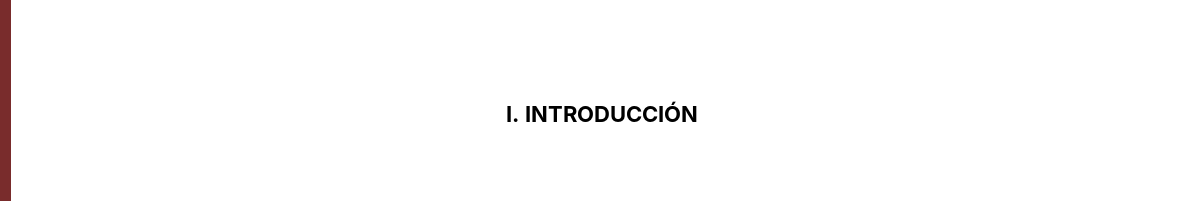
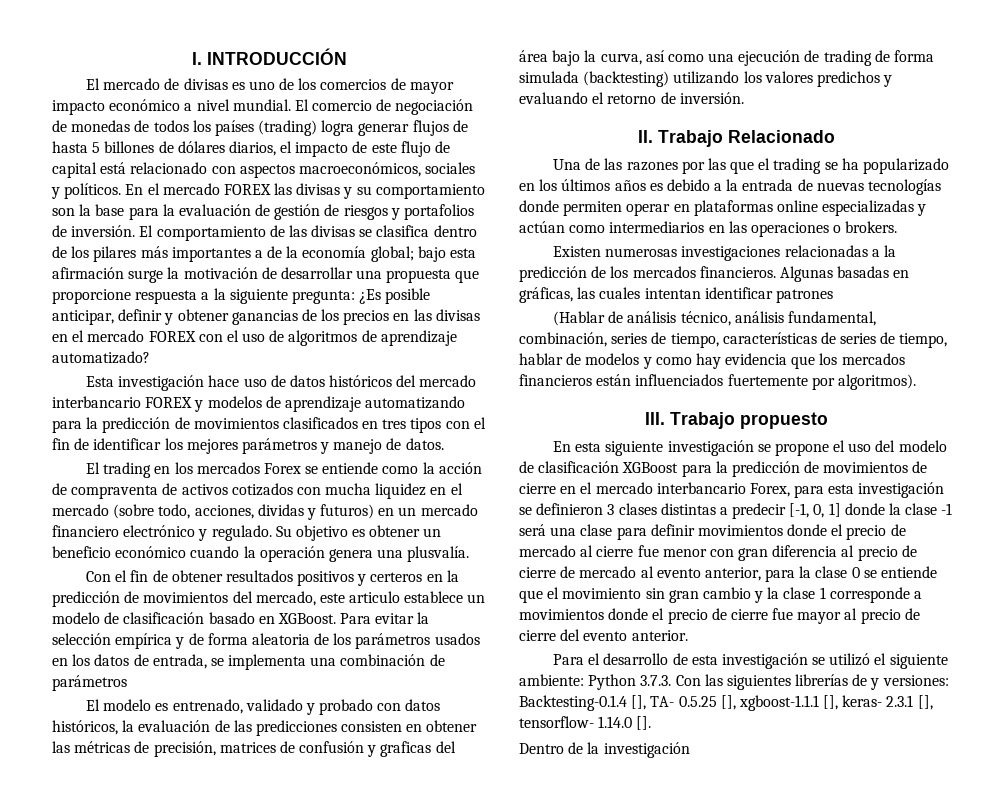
+ El mercado de divisas es uno de los comercios de mayor impacto económico a nivel mundial. El comercio de negociación de monedas de todos los países (trading) logra generar flujos de hasta 5 billones de dólares diarios, el impacto de este flujo de capital está relacionado con aspectos macroeconómicos, sociales y políticos. En el mercado FOREX las divisas y su comportamiento son la base para la evaluación de gestión de riesgos y portafolios de inversión. El comportamiento de las divisas se clasifica dentro de los pilares más importantes a de la economía global; bajo esta afirmación surge la motivación de desarrollar una propuesta que proporcione respuesta a la siguiente pregunta: ¿Es posible anticipar, definir y obtener ganancias de los precios en las divisas en el mercado FOREX con el uso de algoritmos de aprendizaje automatizado?
+ Esta investigación hace uso de datos históricos del mercado interbancario FOREX y modelos de aprendizaje automatizando para la predicción de movimientos clasificados en tres tipos con el fin de identificar los mejores parámetros y manejo de datos.
+ El trading en los mercados Forex se entiende como la acción de compraventa de activos cotizados con mucha liquidez en el mercado (sobre todo, acciones, dividas y futuros) en un mercado financiero electrónico y regulado. Su objetivo es obtener un beneficio económico cuando la operación genera una plusvalía.
+ Con el fin de obtener resultados positivos y certeros en la predicción de movimientos del mercado, este articulo establece un modelo de clasificación basado en XGBoost. Para evitar la selección empírica y de forma aleatoria de los parámetros usados en los datos de entrada, se implementa una combinación de parámetros
+ El modelo es entrenado, validado y probado con datos históricos, la evaluación de las predicciones consisten en obtener las métricas de precisión, matrices de confusión y graficas del área bajo la curva, así como una ejecución de trading de forma simulada (backtesting) utilizando los valores predichos y evaluando el retorno de inversión.
+ II. Trabajo Relacionado
+ Una de las razones por las que el trading se ha popularizado en los últimos años es debido a la entrada de nuevas tecnologías donde permiten operar en plataformas online especializadas y actúan como intermediarios en las operaciones o brokers.
+ Existen numerosas investigaciones relacionadas a la predicción de los mercados financieros. Algunas basadas en gráficas, las cuales intentan identificar patrones
+ (Hablar de análisis técnico, análisis fundamental, combinación, series de tiempo, características de series de tiempo, hablar de modelos y como hay evidencia que los mercados financieros están influenciados fuertemente por algoritmos).
+ III. Trabajo propuesto
+ En esta siguiente investigación se propone el uso del modelo de clasificación XGBoost para la predicción de movimientos de cierre en el mercado interbancario Forex, para esta investigación se definieron 3 clases distintas a predecir [-1, 0, 1] donde la clase -1 será una clase para definir movimientos donde el precio de mercado al cierre fue menor con gran diferencia al precio de cierre de mercado al evento anterior, para la clase 0 se entiende que el movimiento sin gran cambio y la clase 1 corresponde a movimientos donde el precio de cierre fue mayor al precio de cierre del evento anterior.
+ Para el desarrollo de esta investigación se utilizó el siguiente ambiente: Python 3.7.3. Con las siguientes librerías de y versiones: Backtesting-0.1.4 [], TA- 0.5.25 [], xgboost-1.1.1 [], keras- 2.3.1 [], tensorflow- 1.14.0 [].
+ Dentro de la investigación

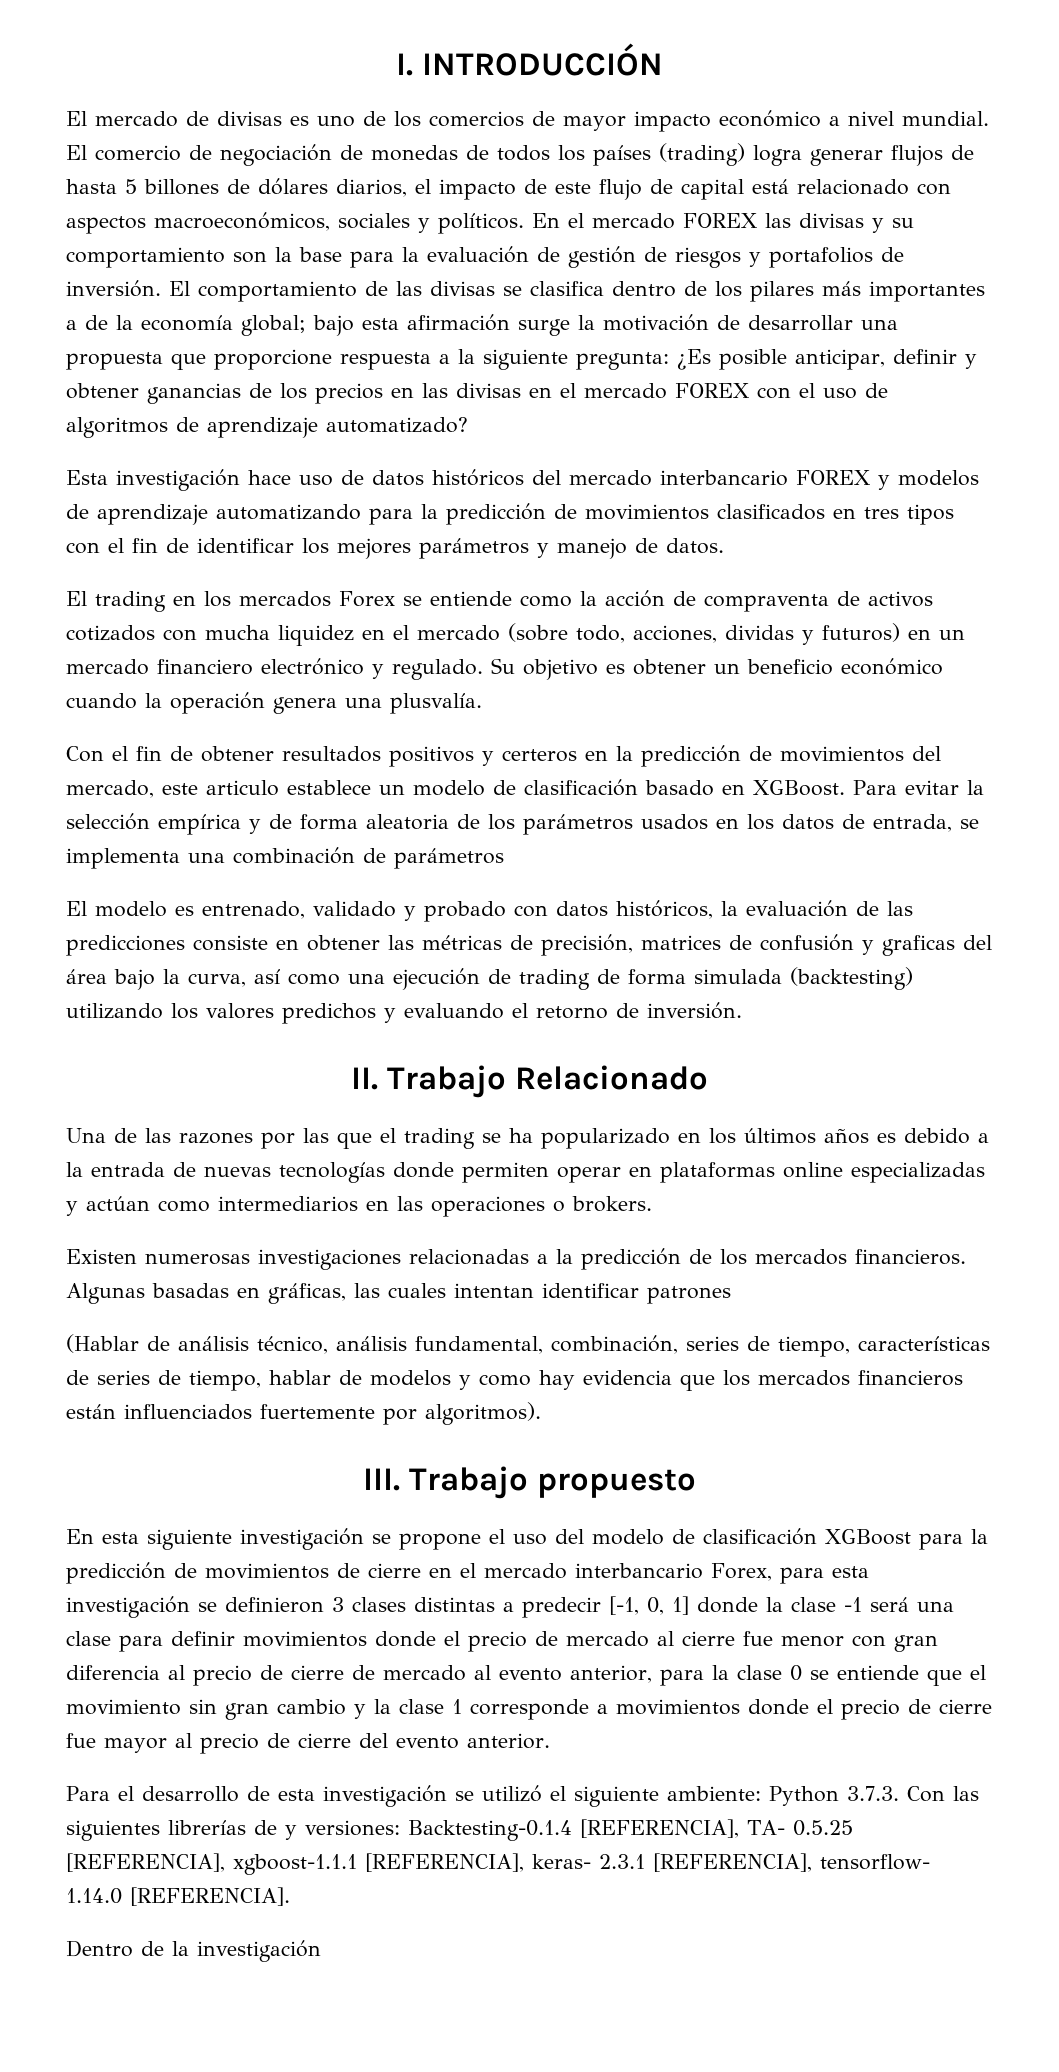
- El modelo es entrenado, validado y probado con datos históricos, la evaluación de las predicciones consisten en obtener las métricas de precisión, matrices de confusión y graficas del área bajo la curva, así como una ejecución de trading de forma simulada (backtesting) utilizando los valores predichos y evaluando el retorno de inversión.
+ El modelo es entrenado, validado y probado con datos históricos, la evaluación de las predicciones consiste en obtener las métricas de precisión, matrices de confusión y graficas del área bajo la curva, así como una ejecución de trading de forma simulada (backtesting) utilizando los valores predichos y evaluando el retorno de inversión.
- Para el desarrollo de esta investigación se utilizó el siguiente ambiente: Python 3.7.3. Con las siguientes librerías de y versiones: Backtesting-0.1.4 [], TA- 0.5.25 [], xgboost-1.1.1 [], keras- 2.3.1 [], tensorflow- 1.14.0 [].
+ Para el desarrollo de esta investigación se utilizó el siguiente ambiente: Python 3.7.3. Con las siguientes librerías de y versiones: Backtesting-0.1.4 [REFERENCIA], TA- 0.5.25 [REFERENCIA], xgboost-1.1.1 [REFERENCIA], keras- 2.3.1 [REFERENCIA], tensorflow- 1.14.0 [REFERENCIA].

